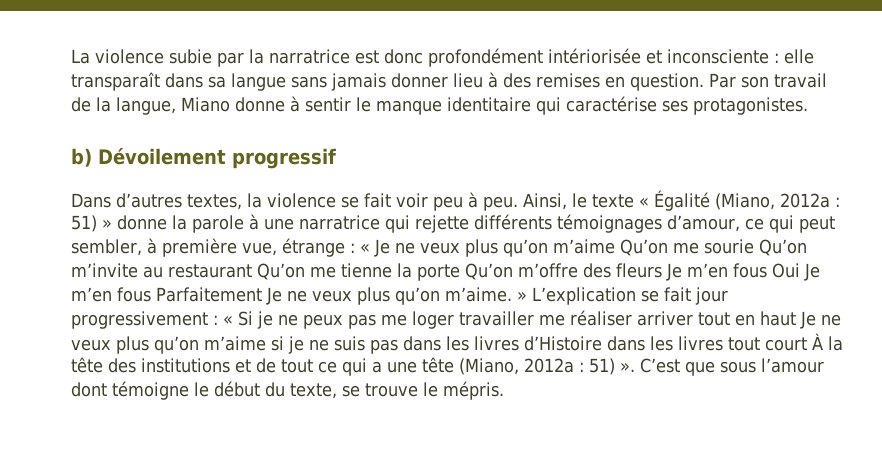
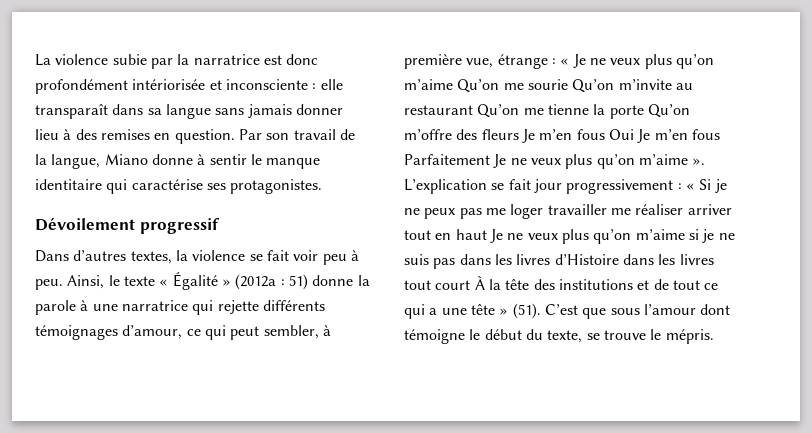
- b) Dévoilement progressif
+ Dévoilement progressif
- Ainsi, le texte « Égalité (Miano, 2012a : 51) » donne la parole à une narratrice qui rejette différents témoignages d’amour, ce qui peut sembler, à première vue, étrange :
+ Ainsi, le texte « Égalité » (2012a : 51) donne la parole à une narratrice qui rejette différents témoignages d’amour, ce qui peut sembler, à première vue, étrange :
- « Je ne veux plus qu’on m’aime Qu’on me sourie Qu’on m’invite au restaurant Qu’on me tienne la porte Qu’on m’offre des fleurs Je m’en fous Oui Je m’en fous Parfaitement Je ne veux plus qu’on m’aime. » L’explication se fait jour progressivement :
+ « Je ne veux plus qu’on m’aime Qu’on me sourie Qu’on m’invite au restaurant Qu’on me tienne la porte Qu’on m’offre des fleurs Je m’en fous Oui Je m’en fous Parfaitement Je ne veux plus qu’on m’aime ». L’explication se fait jour progressivement :
- « Si je ne peux pas me loger travailler me réaliser arriver tout en haut Je ne veux plus qu’on m’aime si je ne suis pas dans les livres d’Histoire dans les livres tout court À la tête des institutions et de tout ce qui a une tête (Miano, 2012a : 51) ».
+ « Si je ne peux pas me loger travailler me réaliser arriver tout en haut Je ne veux plus qu’on m’aime si je ne suis pas dans les livres d’Histoire dans les livres tout court À la tête des institutions et de tout ce qui a une tête » (51).

